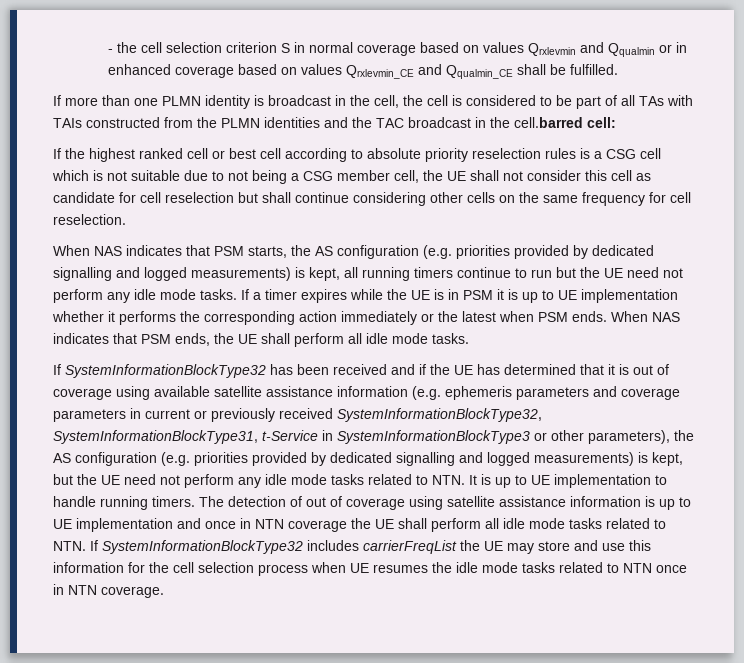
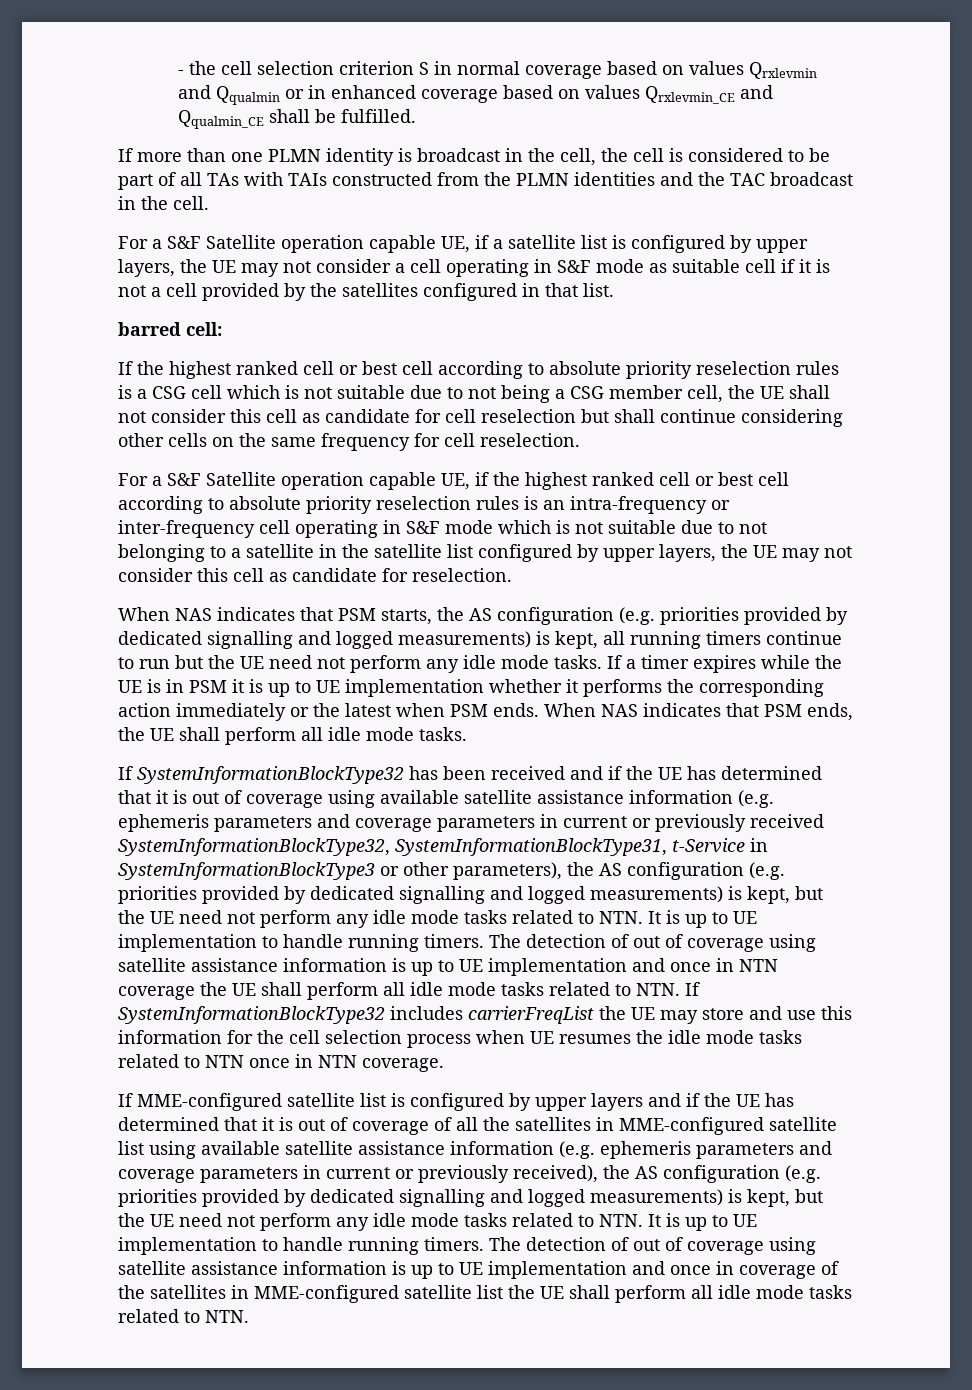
- If more than one PLMN identity is broadcast in the cell, the cell is considered to be part of all TAs with TAIs constructed from the PLMN identities and the TAC broadcast in the cell.barred cell:
+ If more than one PLMN identity is broadcast in the cell, the cell is considered to be part of all TAs with TAIs constructed from the PLMN identities and the TAC broadcast in the cell.
+ For a S&F Satellite operation capable UE, if a satellite list is configured by upper layers, the UE may not consider a cell operating in S&F mode as suitable cell if it is not a cell provided by the satellites configured in that list.
+ barred cell:
+ For a S&F Satellite operation capable UE, if the highest ranked cell or best cell according to absolute priority reselection rules is an intra-frequency or inter-frequency cell operating in S&F mode which is not suitable due to not belonging to a satellite in the satellite list configured by upper layers, the UE may not consider this cell as candidate for reselection.
+ If MME-configured satellite list is configured by upper layers and if the UE has determined that it is out of coverage of all the satellites in MME-configured satellite list using available satellite assistance information (e.g. ephemeris parameters and coverage parameters in current or previously received), the AS configuration (e.g. priorities provided by dedicated signalling and logged measurements) is kept, but the UE need not perform any idle mode tasks related to NTN. It is up to UE implementation to handle running timers. The detection of out of coverage using satellite assistance information is up to UE implementation and once in coverage of the satellites in MME-configured satellite list the UE shall perform all idle mode tasks related to NTN.

